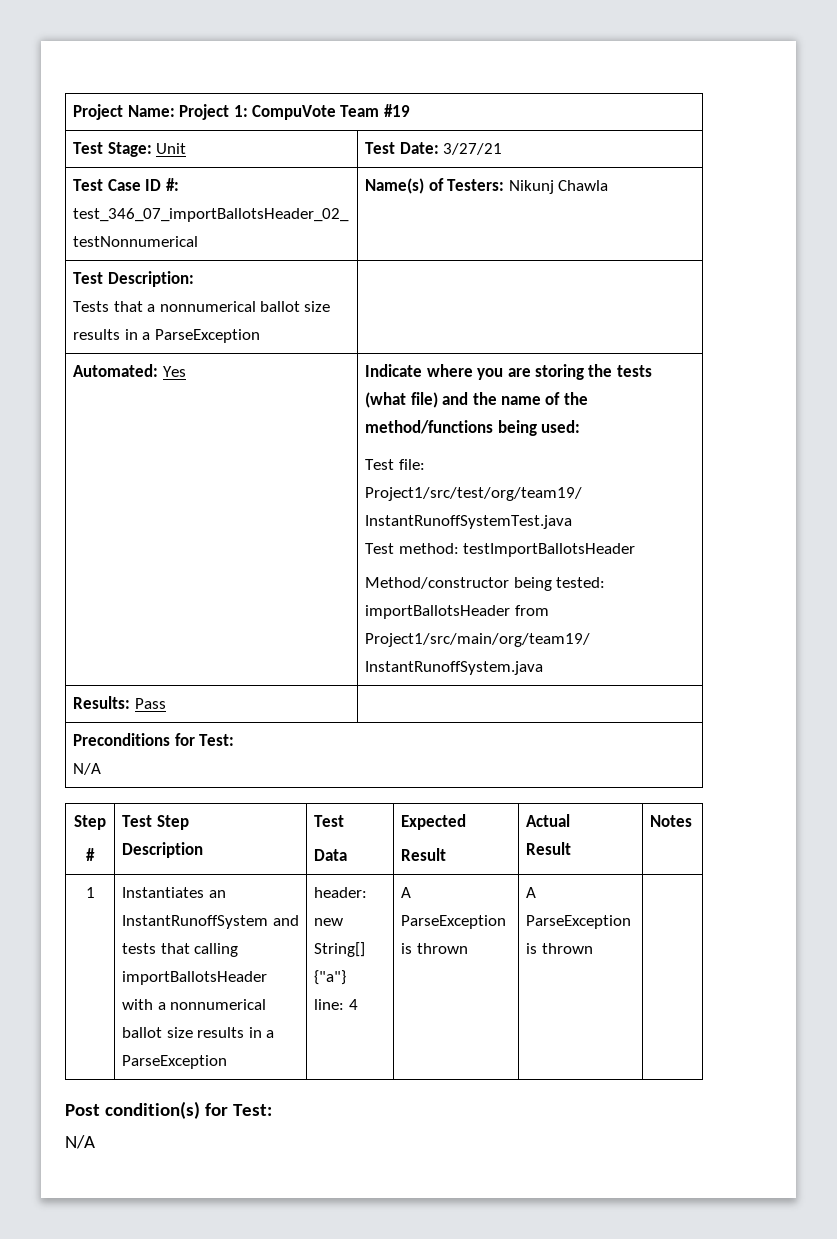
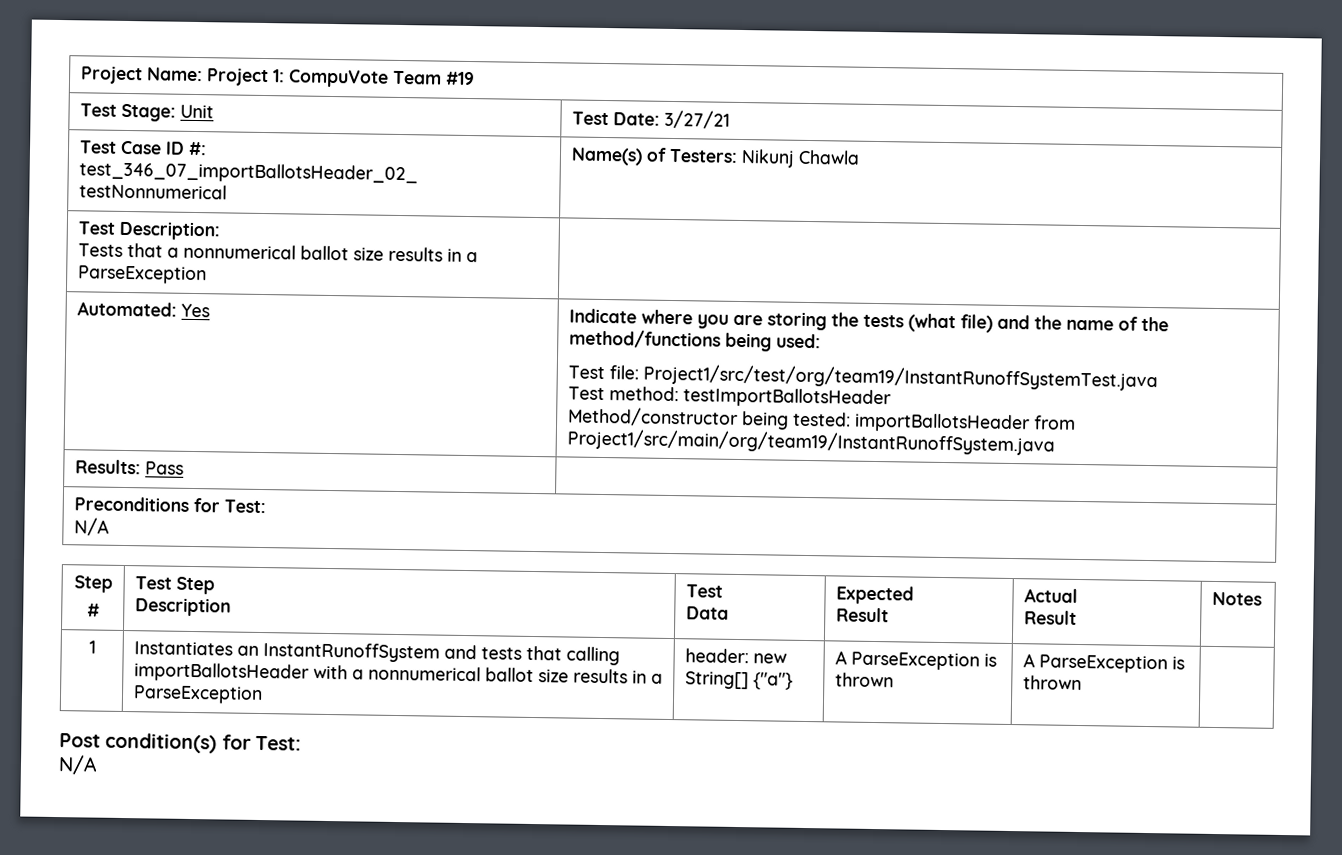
- 1 | Instantiates an InstantRunoffSystem and tests that calling importBallotsHeader with a nonnumerical ballot size results in a ParseException | header: new String[] {"a"}
- line: 4 | A ParseException is thrown | A ParseException is thrown |
+ 1 | Instantiates an InstantRunoffSystem and tests that calling importBallotsHeader with a nonnumerical ballot size results in a ParseException | header: new String[] {"a"} | A ParseException is thrown | A ParseException is thrown |

